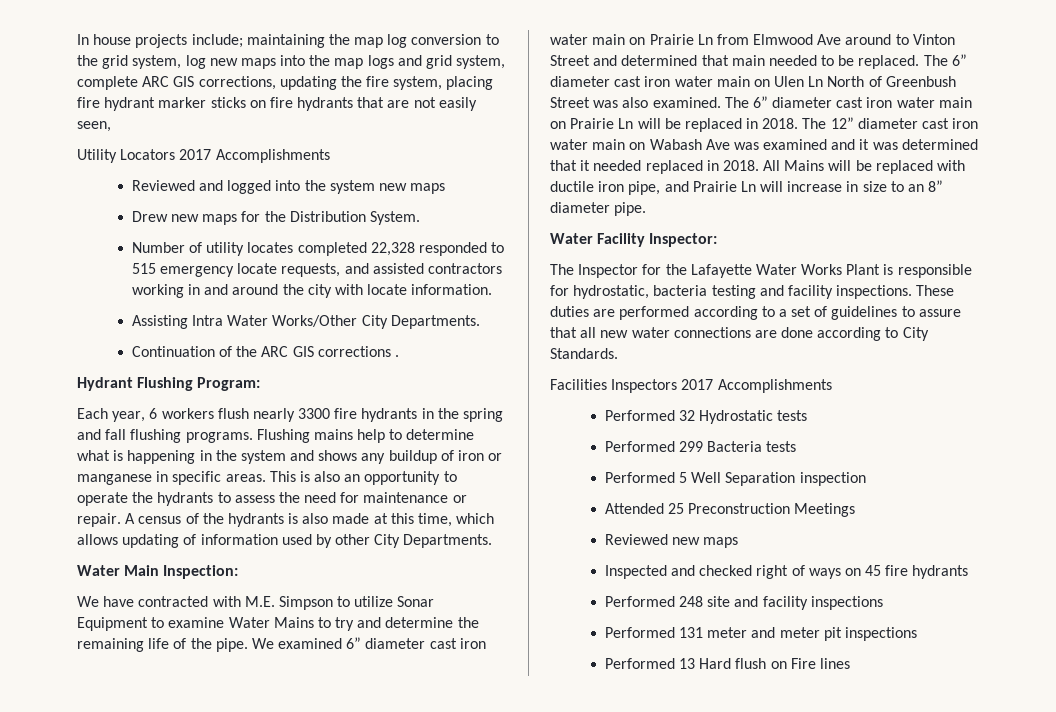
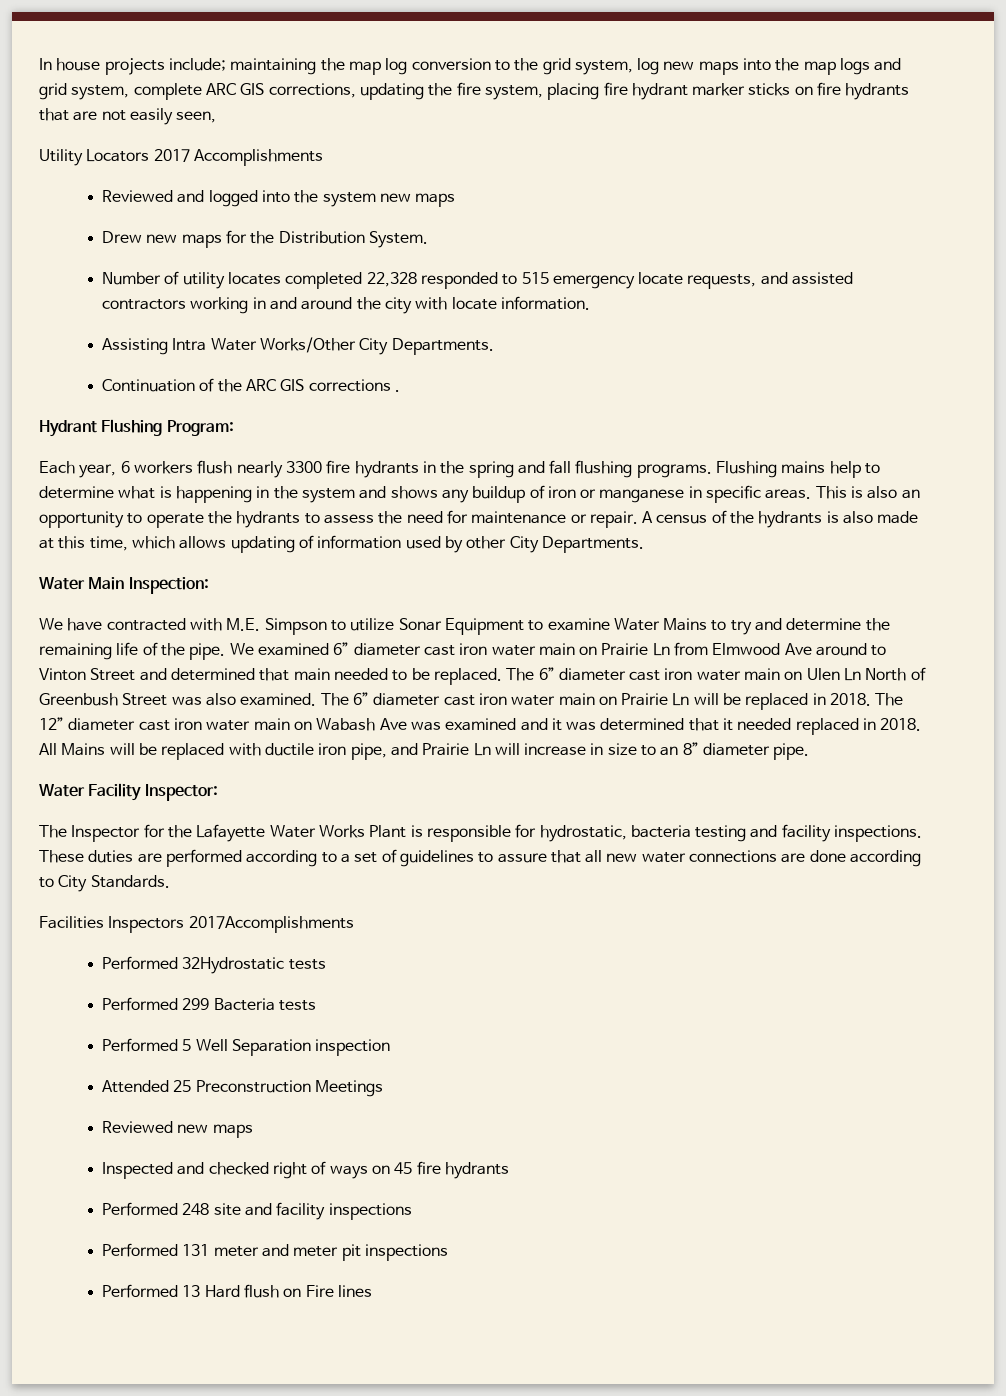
- Facilities Inspectors 2017 Accomplishments
- Performed 32 Hydrostatic tests
+ Facilities Inspectors 2017Accomplishments
+ Performed 32Hydrostatic tests

